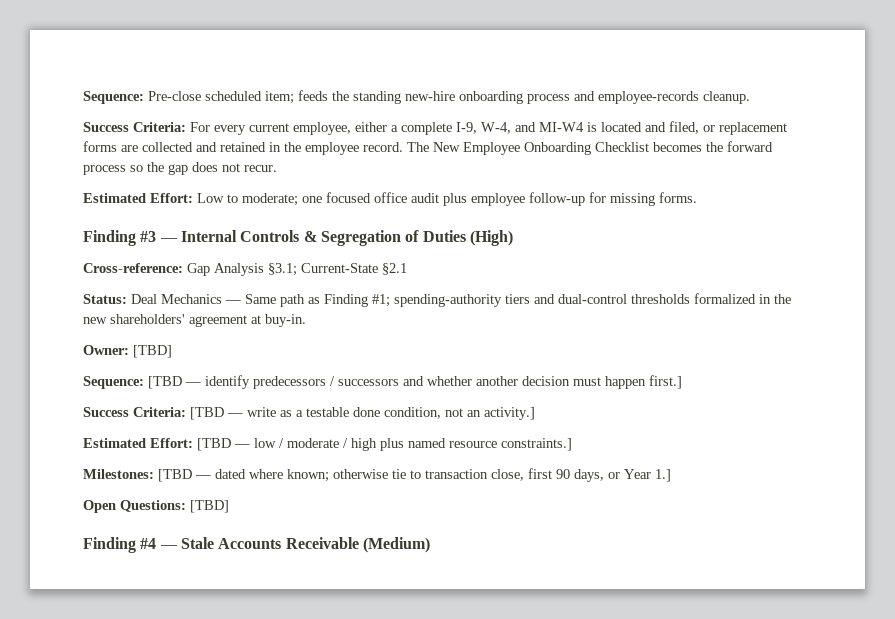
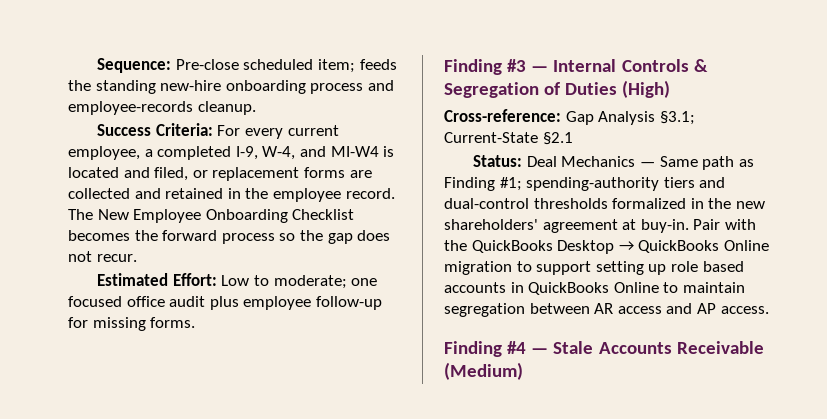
- Success Criteria: For every current employee, either a complete I-9, W-4, and MI-W4 is located and filed, or replacement forms are collected and retained in the employee record.
+ Success Criteria: For every current employee, a completed I-9, W-4, and MI-W4 is located and filed, or replacement forms are collected and retained in the employee record.
- Status: Deal Mechanics — Same path as Finding #1; spending-authority tiers and dual-control thresholds formalized in the new shareholders' agreement at buy-in.
- Owner: [TBD]
- Sequence: [TBD — identify predecessors / successors and whether another decision must happen first.]
- Success Criteria: [TBD — write as a testable done condition, not an activity.]
- Estimated Effort: [TBD — low / moderate / high plus named resource constraints.]
- Milestones: [TBD — dated where known; otherwise tie to transaction close, first 90 days, or Year 1.]
- Open Questions: [TBD]
+ Status: Deal Mechanics — Same path as Finding #1; spending-authority tiers and dual-control thresholds formalized in the new shareholders' agreement at buy-in. Pair with the QuickBooks Desktop → QuickBooks Online migration to support setting up role based accounts in QuickBooks Online to maintain segregation between AR access and AP access.

